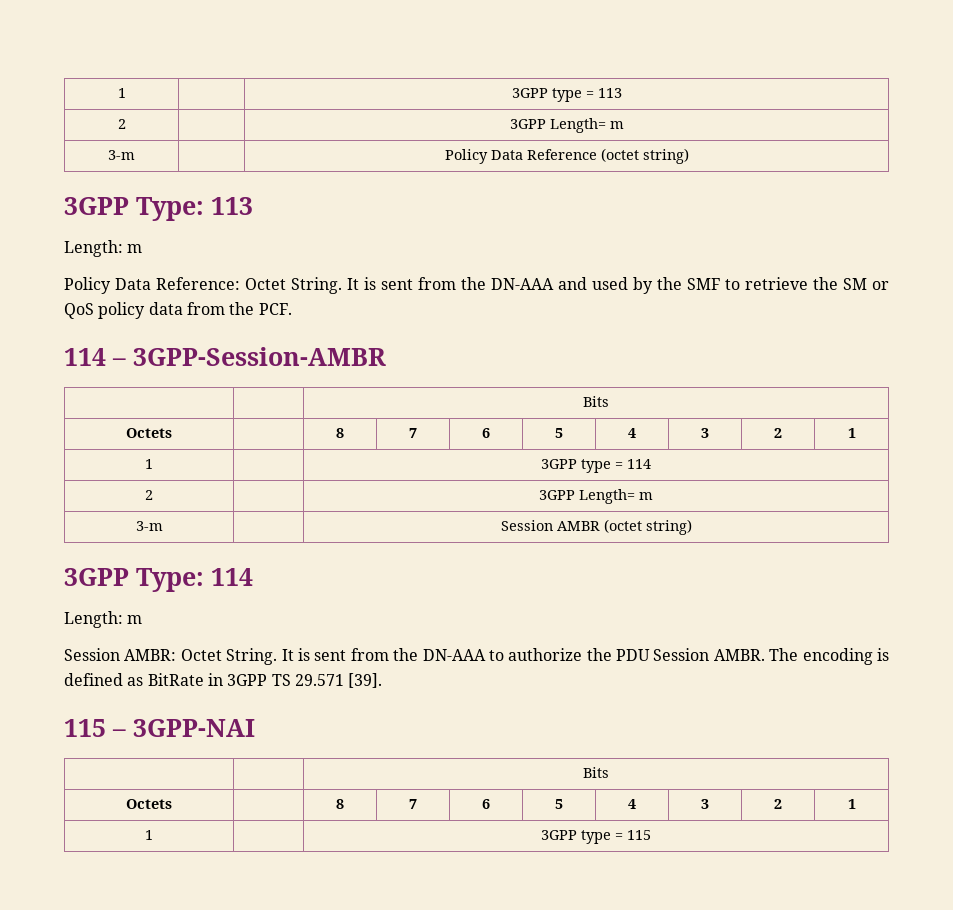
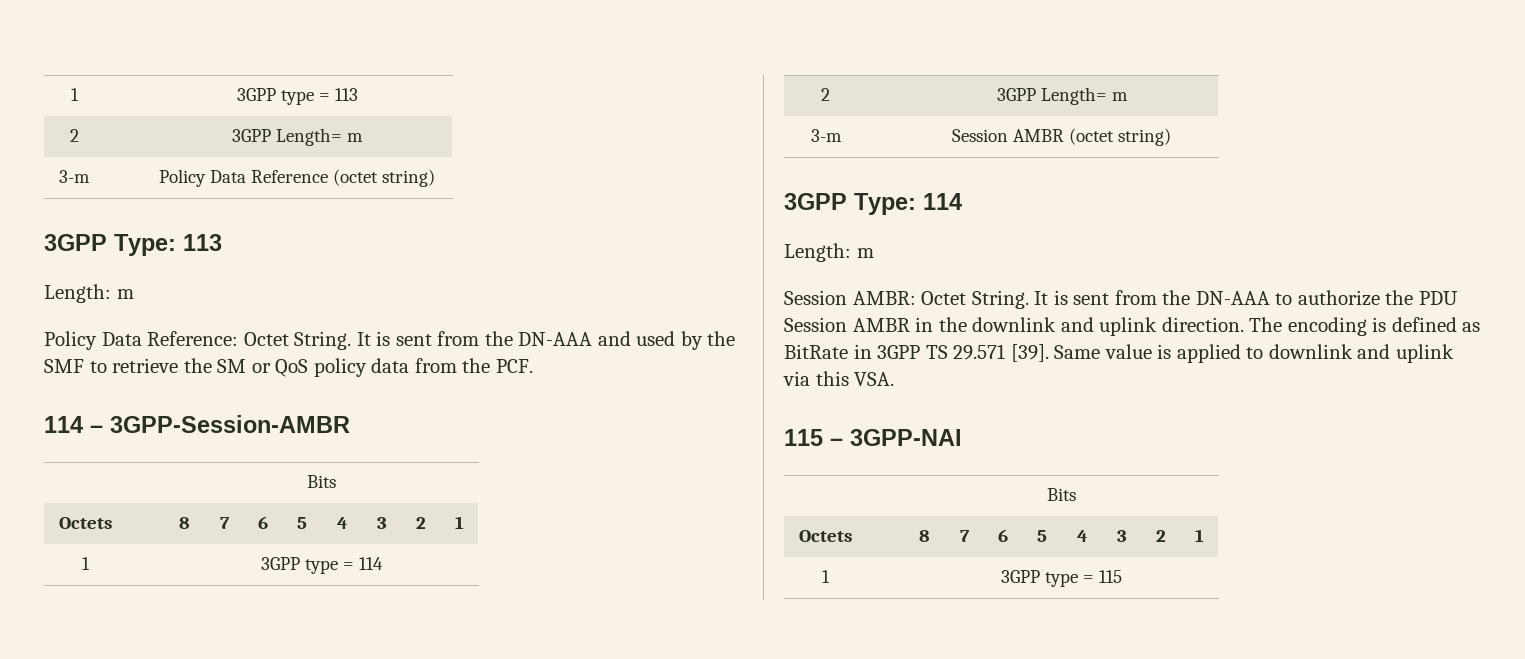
- It is sent from the DN-AAA to authorize the PDU Session AMBR.
+ It is sent from the DN-AAA to authorize the PDU Session AMBR in the downlink and uplink direction.
+ Same value is applied to downlink and uplink via this VSA.

